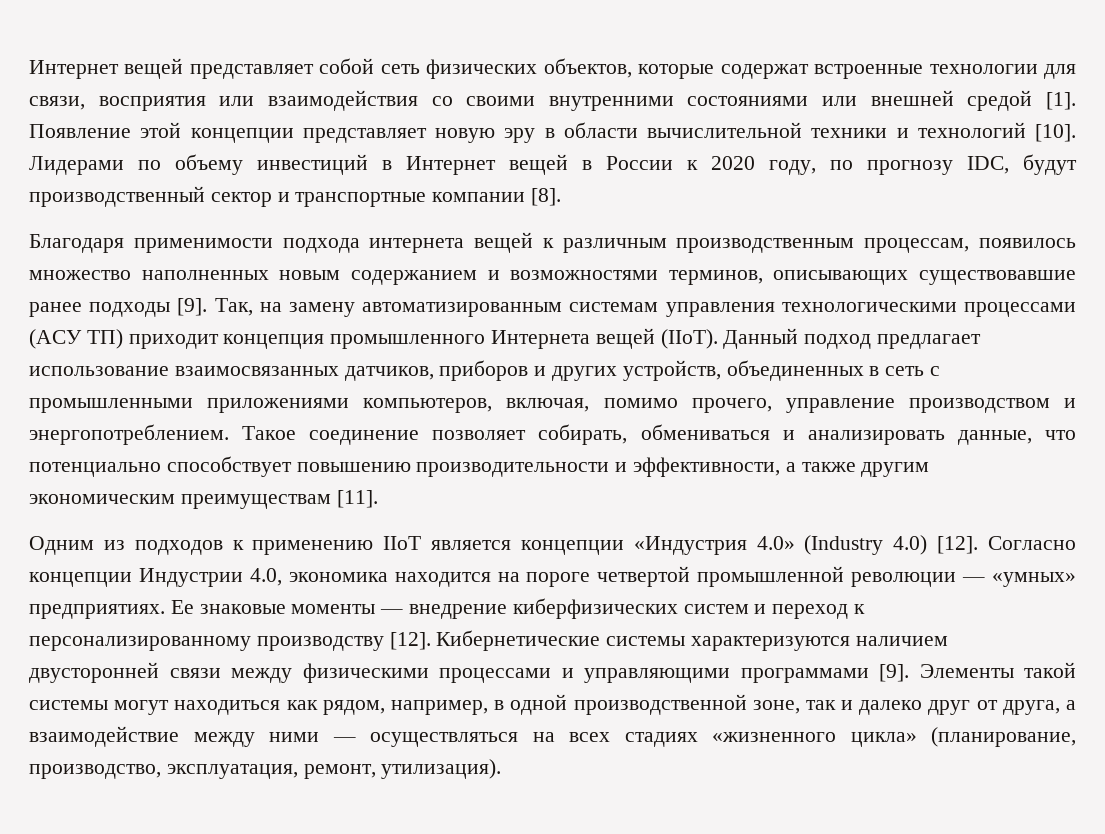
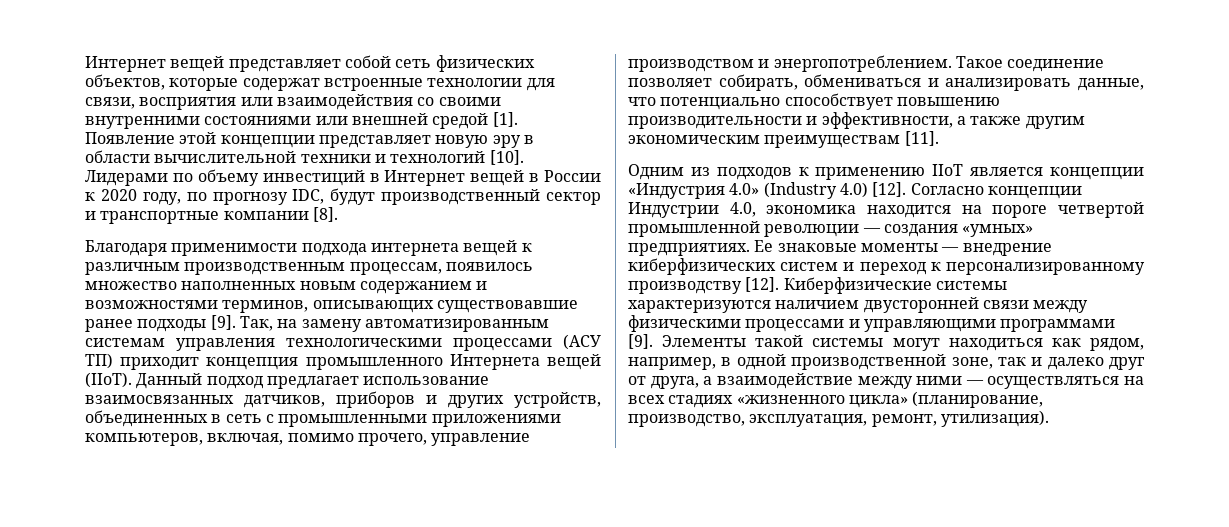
- Согласно концепции Индустрии 4.0, экономика находится на пороге четвертой промышленной революции — «умных» предприятиях.
+ Согласно концепции Индустрии 4.0, экономика находится на пороге четвертой промышленной революции — создания «умных» предприятиях.
- Кибернетические системы характеризуются наличием двусторонней связи между физическими процессами и управляющими программами [9].
+ Киберфизические системы характеризуются наличием двусторонней связи между физическими процессами и управляющими программами [9].

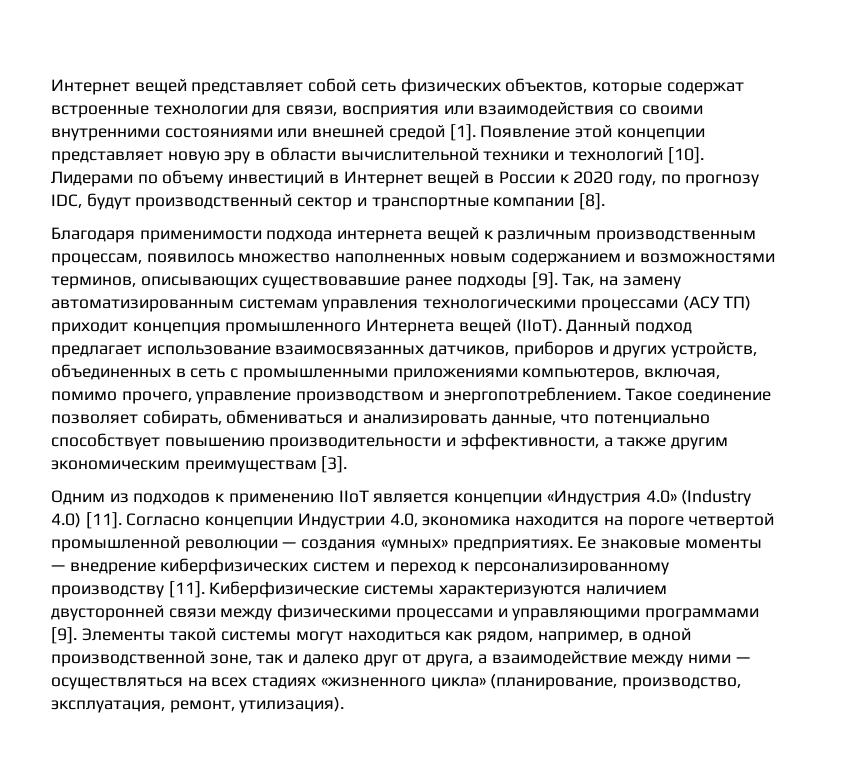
- Такое соединение позволяет собирать, обмениваться и анализировать данные, что потенциально способствует повышению производительности и эффективности, а также другим экономическим преимуществам [11].
+ Такое соединение позволяет собирать, обмениваться и анализировать данные, что потенциально способствует повышению производительности и эффективности, а также другим экономическим преимуществам [3].
- Одним из подходов к применению IIoT является концепции «Индустрия 4.0» (Industry 4.0) [12].
+ Одним из подходов к применению IIoT является концепции «Индустрия 4.0» (Industry 4.0) [11].
- Ее знаковые моменты — внедрение киберфизических систем и переход к персонализированному производству [12].
+ Ее знаковые моменты — внедрение киберфизических систем и переход к персонализированному производству [11].

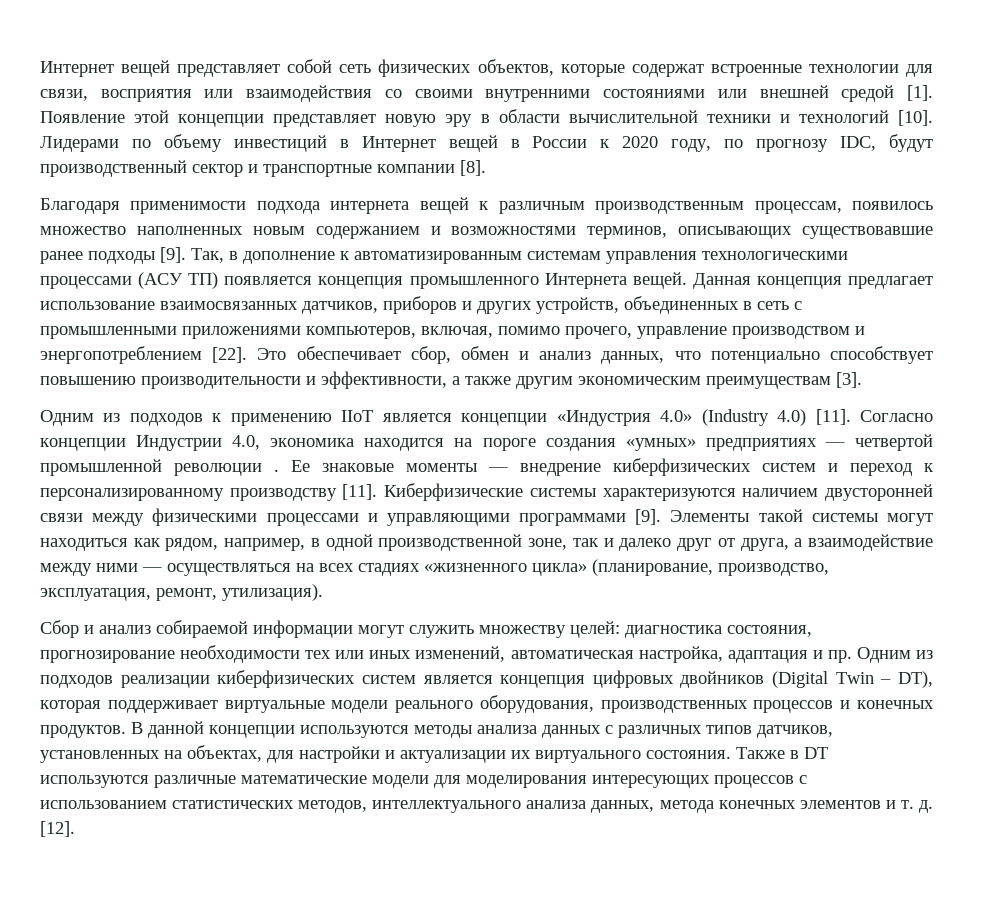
- Так, на замену автоматизированным системам управления технологическими процессами (АСУ ТП) приходит концепция промышленного Интернета вещей (IIoT). Данный подход предлагает использование взаимосвязанных датчиков, приборов и других устройств, объединенных в сеть с промышленными приложениями компьютеров, включая, помимо прочего, управление производством и энергопотреблением. Такое соединение позволяет собирать, обмениваться и анализировать данные, что потенциально способствует повышению производительности и эффективности, а также другим экономическим преимуществам [3].
+ Так, в дополнение к автоматизированным системам управления технологическими процессами (АСУ ТП) появляется концепция промышленного Интернета вещей. Данная концепция предлагает использование взаимосвязанных датчиков, приборов и других устройств, объединенных в сеть с промышленными приложениями компьютеров, включая, помимо прочего, управление производством и энергопотреблением [22]. Это обеспечивает сбор, обмен и анализ данных, что потенциально способствует повышению производительности и эффективности, а также другим экономическим преимуществам [3].
- Согласно концепции Индустрии 4.0, экономика находится на пороге четвертой промышленной революции — создания «умных» предприятиях.
+ Согласно концепции Индустрии 4.0, экономика находится на пороге создания «умных» предприятиях — четвертой промышленной революции .
+ Сбор и анализ собираемой информации могут служить множеству целей: диагностика состояния, прогнозирование необходимости тех или иных изменений, автоматическая настройка, адаптация и пр. Одним из подходов реализации киберфизических систем является концепция цифровых двойников (Digital Twin – DT), которая поддерживает виртуальные модели реального оборудования, производственных процессов и конечных продуктов. В данной концепции используются методы анализа данных с различных типов датчиков, установленных на объектах, для настройки и актуализации их виртуального состояния. Также в DT используются различные математические модели для моделирования интересующих процессов с использованием статистических методов, интеллектуального анализа данных, метода конечных элементов и т. д. [12].

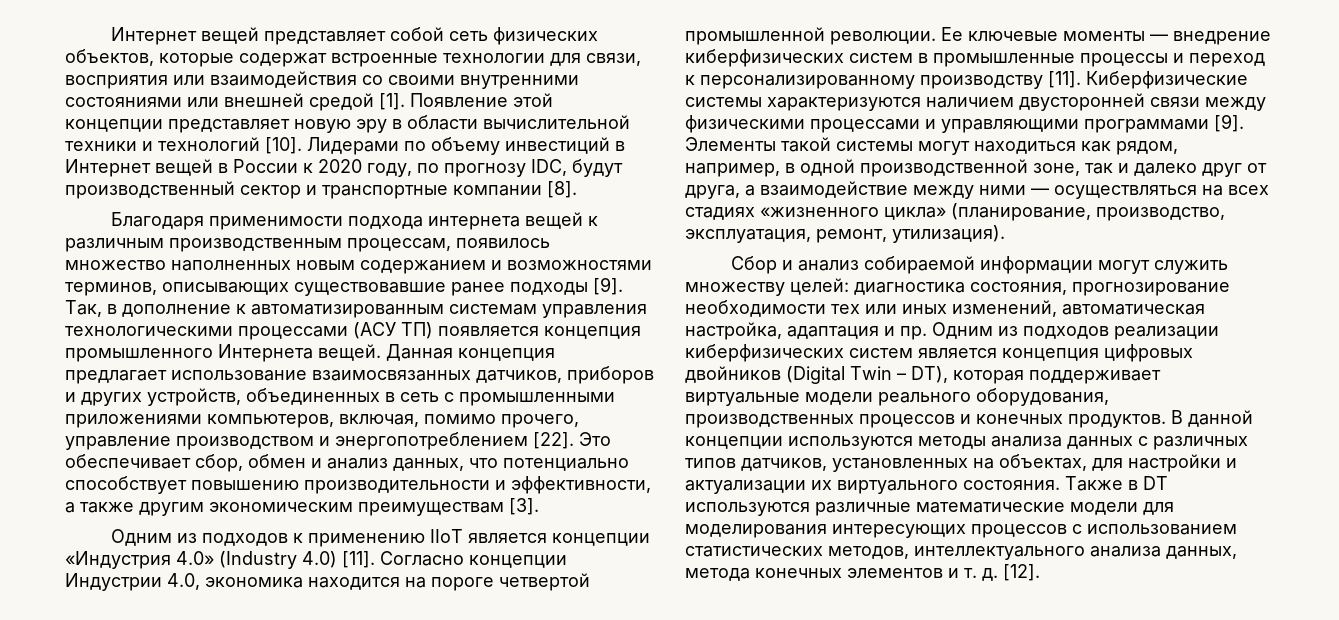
- Согласно концепции Индустрии 4.0, экономика находится на пороге создания «умных» предприятиях — четвертой промышленной революции . Ее знаковые моменты — внедрение киберфизических систем и переход к персонализированному производству [11].
+ Согласно концепции Индустрии 4.0, экономика находится на пороге четвертой промышленной революции. Ее ключевые моменты — внедрение киберфизических систем в промышленные процессы и переход к персонализированному производству [11].

